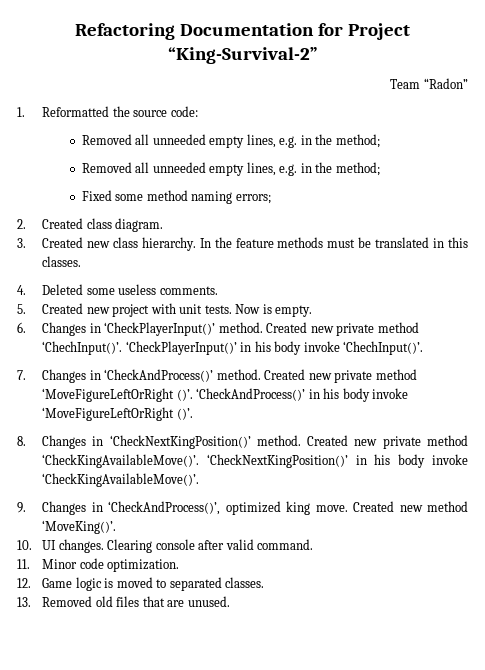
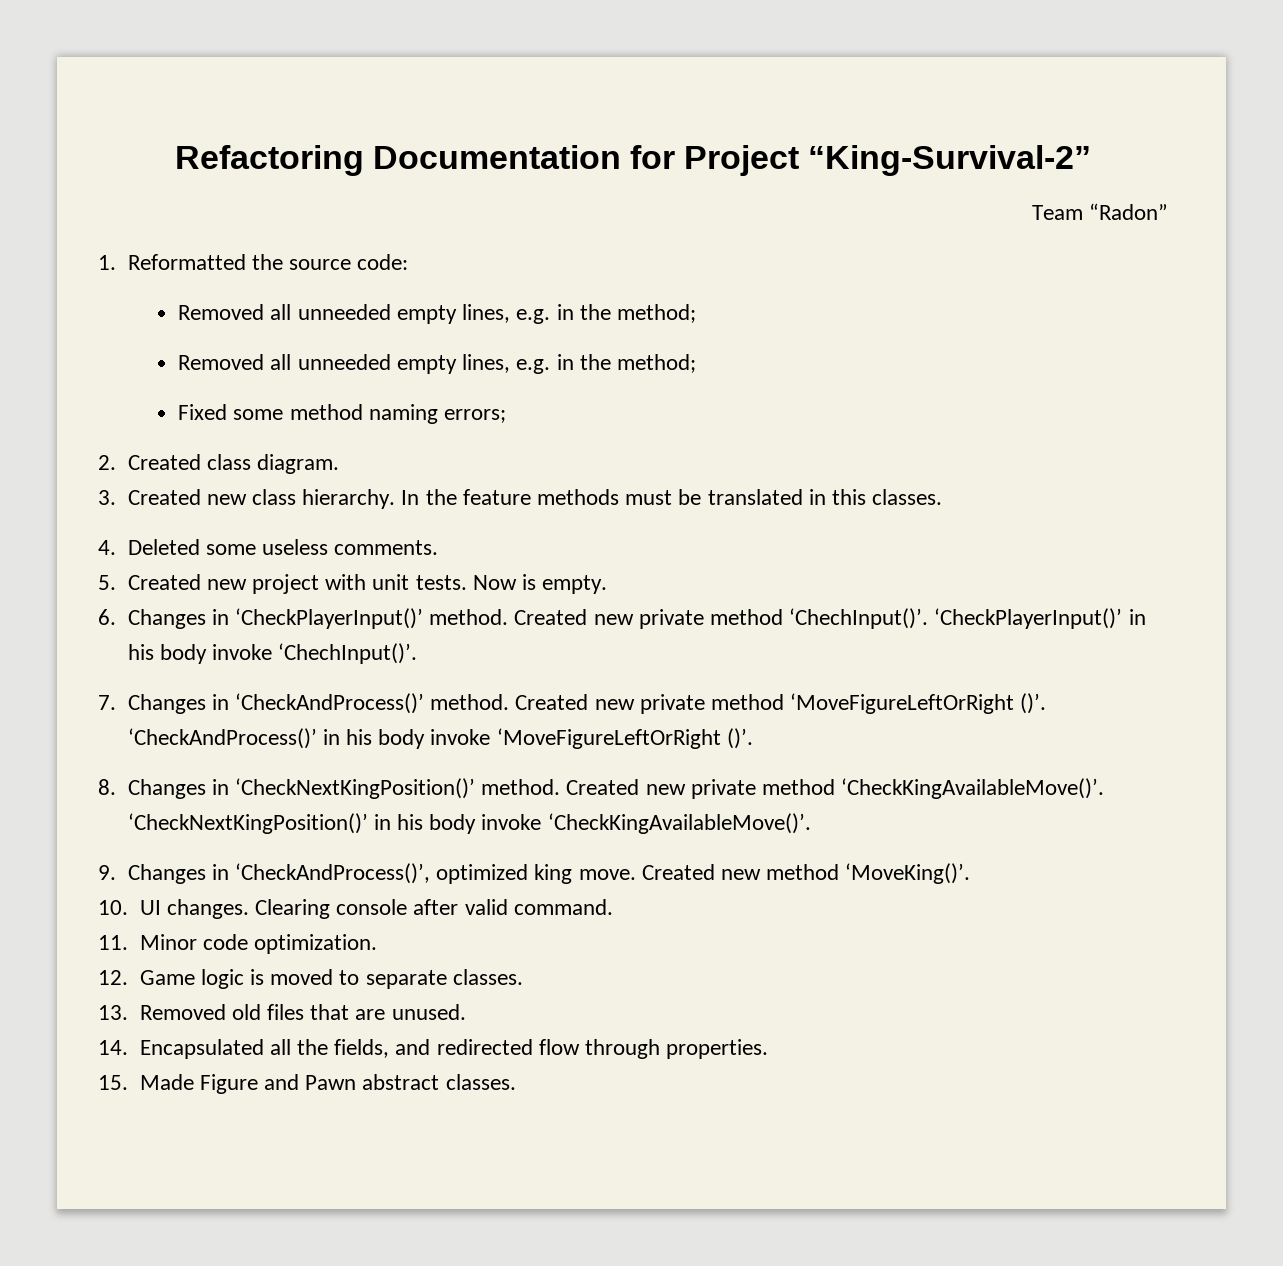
- 12. Game logic is moved to separated classes.
+ 12. Game logic is moved to separate classes.
+ 14. Encapsulated all the fields, and redirected flow through properties.
+ 15. Made Figure and Pawn abstract classes.

